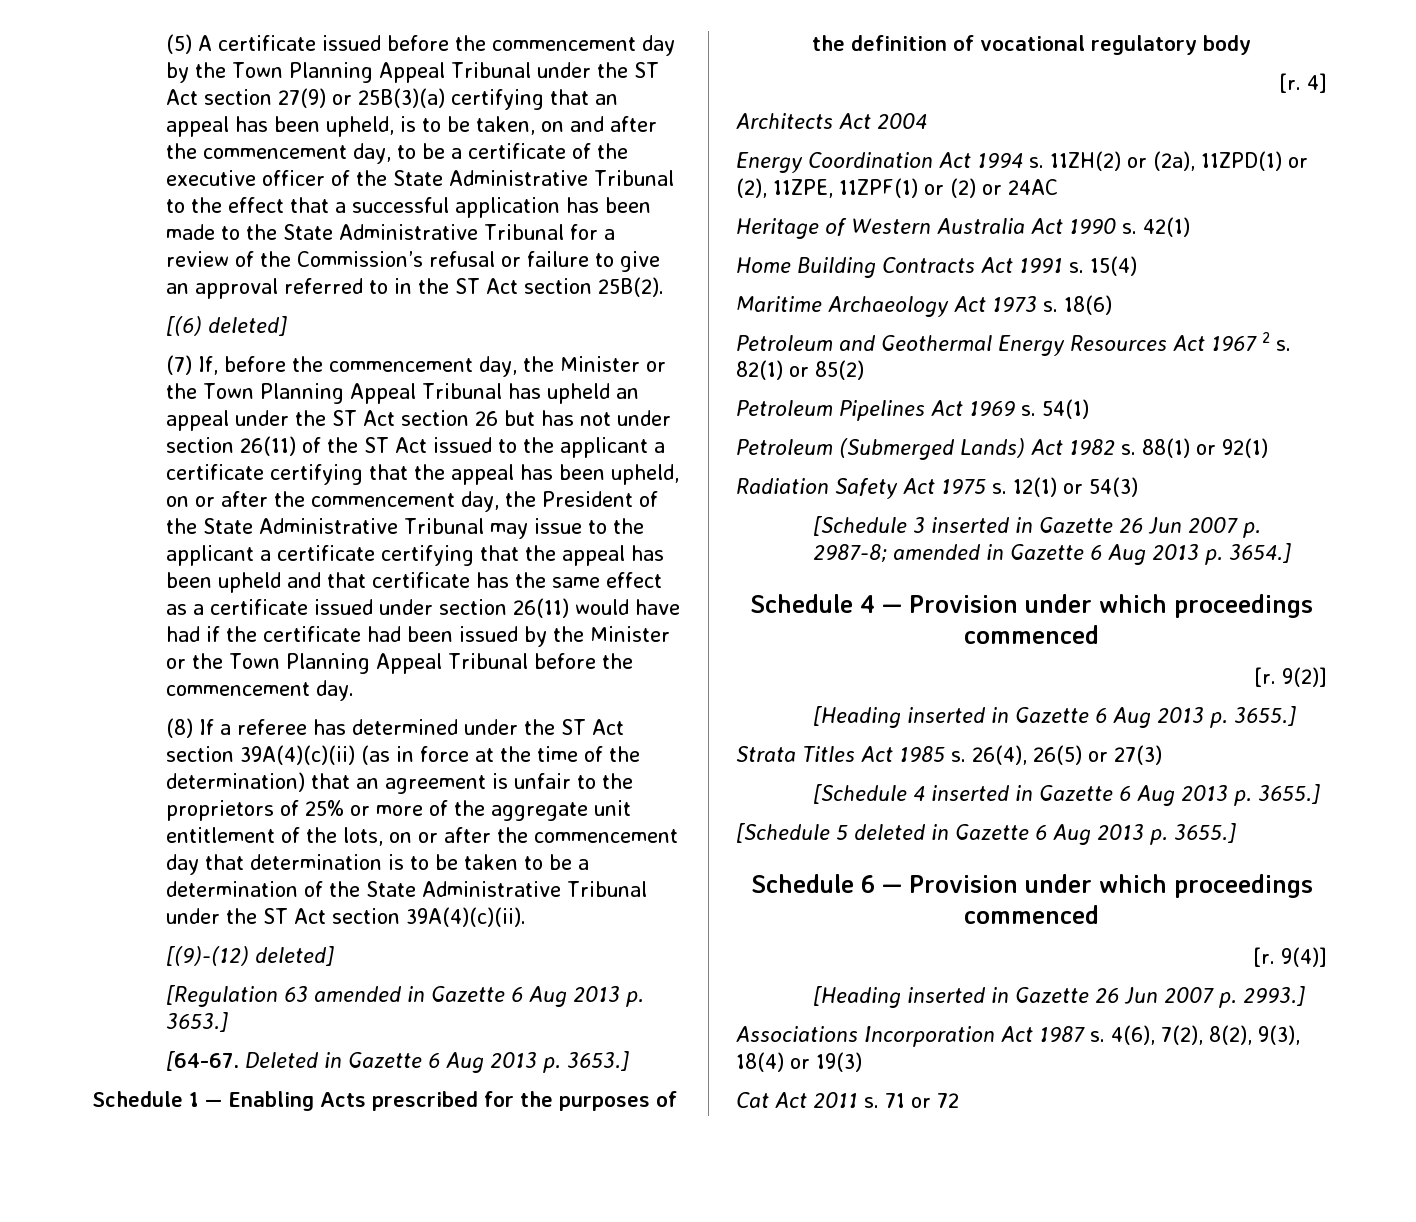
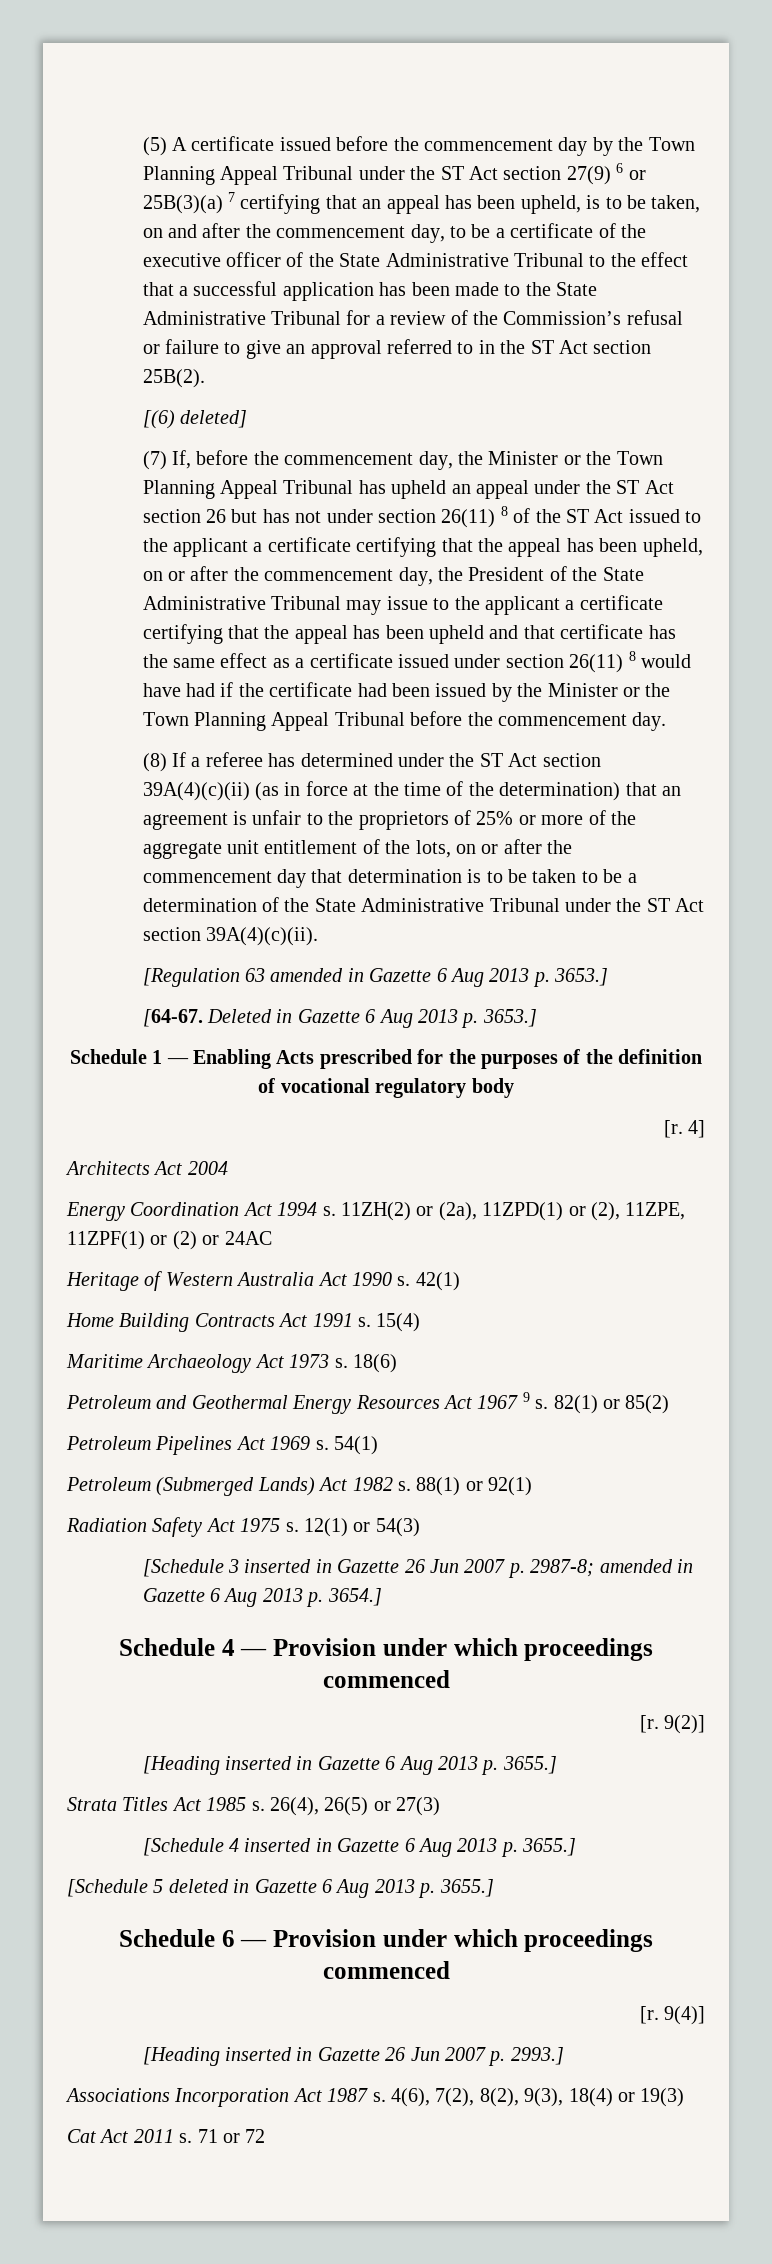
- (5) A certificate issued before the commencement day by the Town Planning Appeal Tribunal under the ST Act section 27(9) or 25B(3)(a) certifying that an appeal has been upheld, is to be taken, on and after the commencement day, to be a certificate of the executive officer of the State Administrative Tribunal to the effect that a successful application has been made to the State Administrative Tribunal for a review of the Commission’s refusal or failure to give an approval referred to in the ST Act section 25B(2).
+ (5) A certificate issued before the commencement day by the Town Planning Appeal Tribunal under the ST Act section 27(9) 6 or 25B(3)(a) 7 certifying that an appeal has been upheld, is to be taken, on and after the commencement day, to be a certificate of the executive officer of the State Administrative Tribunal to the effect that a successful application has been made to the State Administrative Tribunal for a review of the Commission’s refusal or failure to give an approval referred to in the ST Act section 25B(2).
- (7) If, before the commencement day, the Minister or the Town Planning Appeal Tribunal has upheld an appeal under the ST Act section 26 but has not under section 26(11) of the ST Act issued to the applicant a certificate certifying that the appeal has been upheld, on or after the commencement day, the President of the State Administrative Tribunal may issue to the applicant a certificate certifying that the appeal has been upheld and that certificate has the same effect as a certificate issued under section 26(11) would have had if the certificate had been issued by the Minister or the Town Planning Appeal Tribunal before the commencement day.
+ (7) If, before the commencement day, the Minister or the Town Planning Appeal Tribunal has upheld an appeal under the ST Act section 26 but has not under section 26(11) 8 of the ST Act issued to the applicant a certificate certifying that the appeal has been upheld, on or after the commencement day, the President of the State Administrative Tribunal may issue to the applicant a certificate certifying that the appeal has been upheld and that certificate has the same effect as a certificate issued under section 26(11) 8 would have had if the certificate had been issued by the Minister or the Town Planning Appeal Tribunal before the commencement day.
- [(9)-(12) deleted]
- Petroleum and Geothermal Energy Resources Act 1967 2 s.
+ Petroleum and Geothermal Energy Resources Act 1967 9 s.

